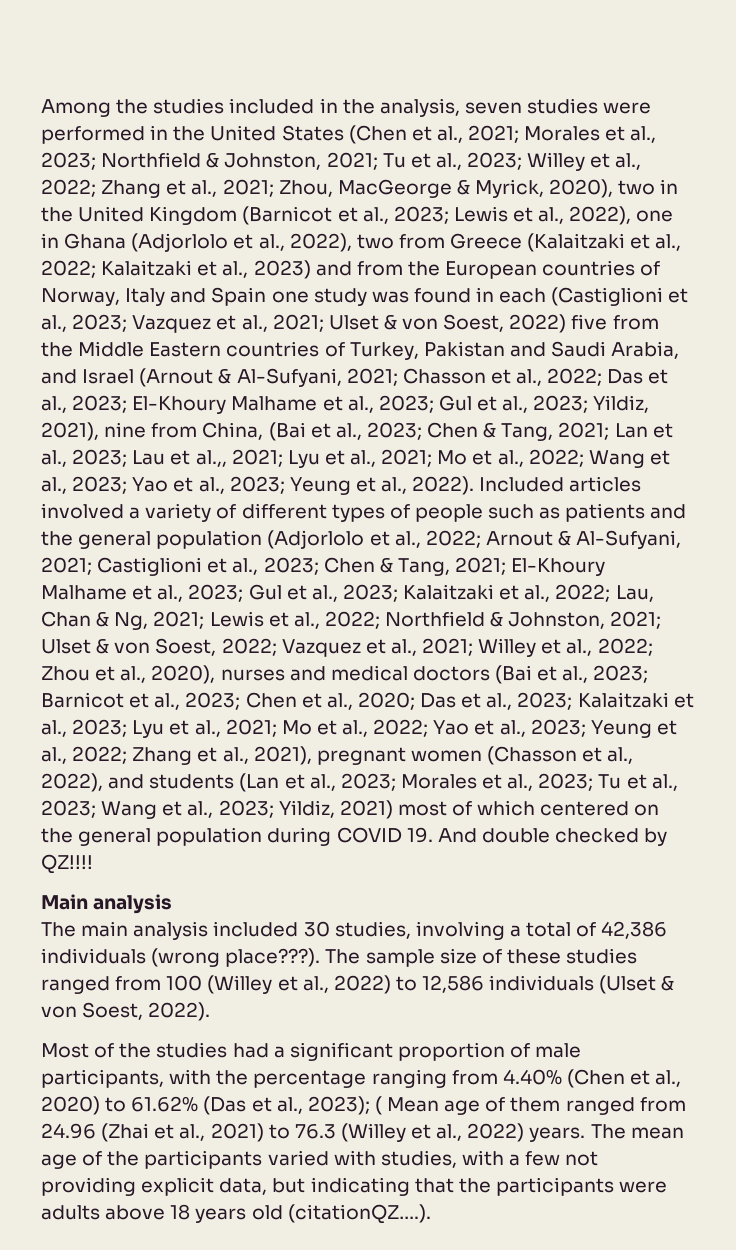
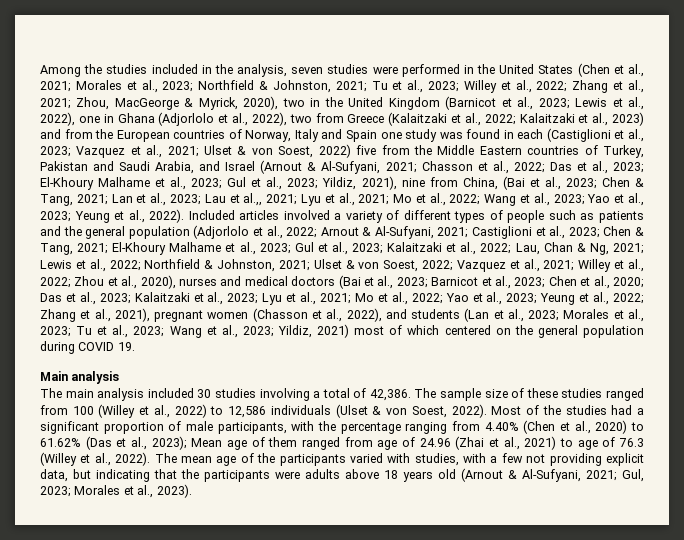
- Yildiz, 2021) most of which centered on the general population during COVID 19. And double checked by QZ!!!!
+ Yildiz, 2021) most of which centered on the general population during COVID 19.
- The main analysis included 30 studies, involving a total of 42,386 individuals (wrong place???).
+ The main analysis included 30 studies involving a total of 42,386.
- The sample size of these studies ranged from 100 (Willey et al., 2022) to 12,586 individuals (Ulset & von Soest, 2022).
- Most of the studies had a significant proportion of male participants, with the percentage ranging from 4.40% (Chen et al., 2020) to 61.62% (Das et al., 2023);
+ The sample size of these studies ranged from 100 (Willey et al., 2022) to 12,586 individuals (Ulset & von Soest, 2022). Most of the studies had a significant proportion of male participants, with the percentage ranging from 4.40% (Chen et al., 2020) to 61.62% (Das et al., 2023);
- ( Mean age of them ranged from 24.96 (Zhai et al., 2021) to 76.3 (Willey et al., 2022) years.
+ Mean age of them ranged from age of 24.96 (Zhai et al., 2021) to age of 76.3 (Willey et al., 2022).
- The mean age of the participants varied with studies, with a few not providing explicit data, but indicating that the participants were adults above 18 years old (citationQZ….).
+ The mean age of the participants varied with studies, with a few not providing explicit data, but indicating that the participants were adults above 18 years old (Arnout & Al-Sufyani, 2021; Gul, 2023; Morales et al., 2023).

